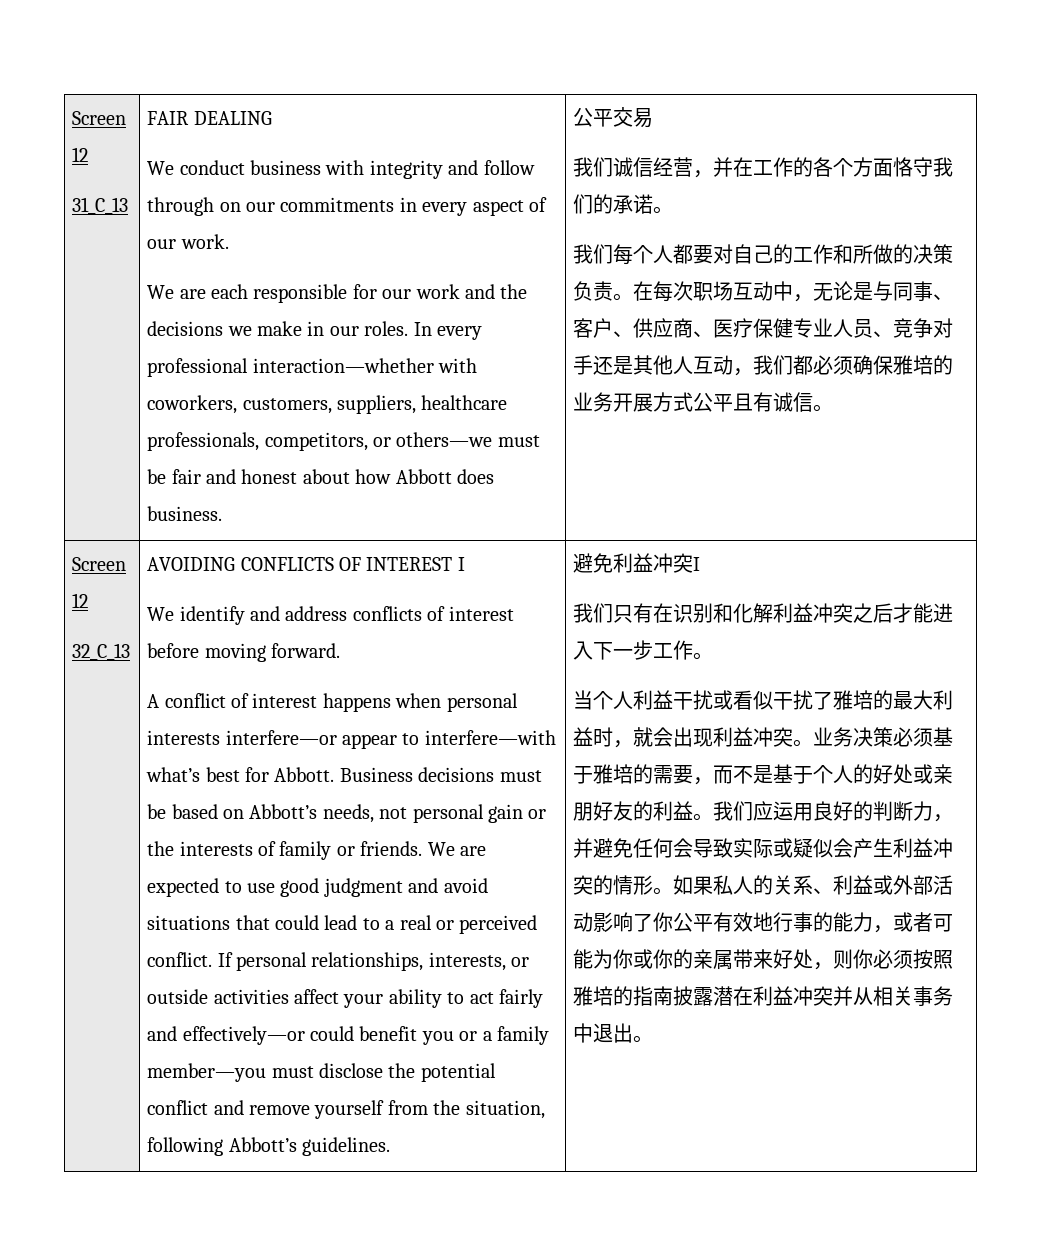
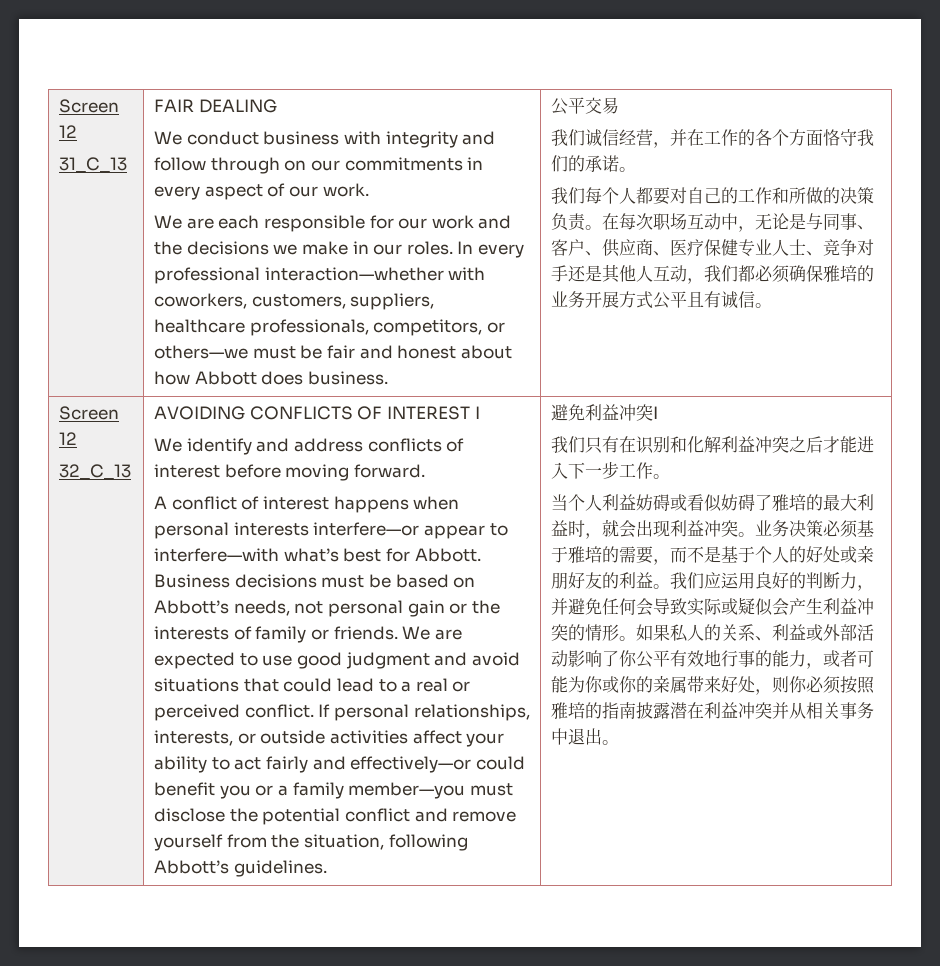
- 在每次职场互动中，无论是与同事、客户、供应商、医疗保健专业人员、竞争对手还是其他人互动，我们都必须确保雅培的业务开展方式公平且有诚信。
+ 在每次职场互动中，无论是与同事、客户、供应商、医疗保健专业人士、竞争对手还是其他人互动，我们都必须确保雅培的业务开展方式公平且有诚信。
- 当个人利益干扰或看似干扰了雅培的最大利益时，就会出现利益冲突。
+ 当个人利益妨碍或看似妨碍了雅培的最大利益时，就会出现利益冲突。

